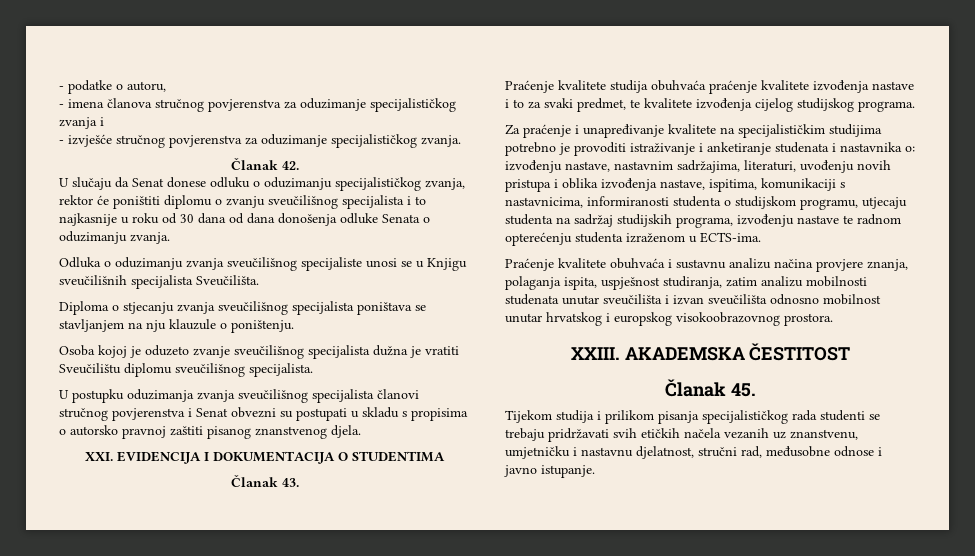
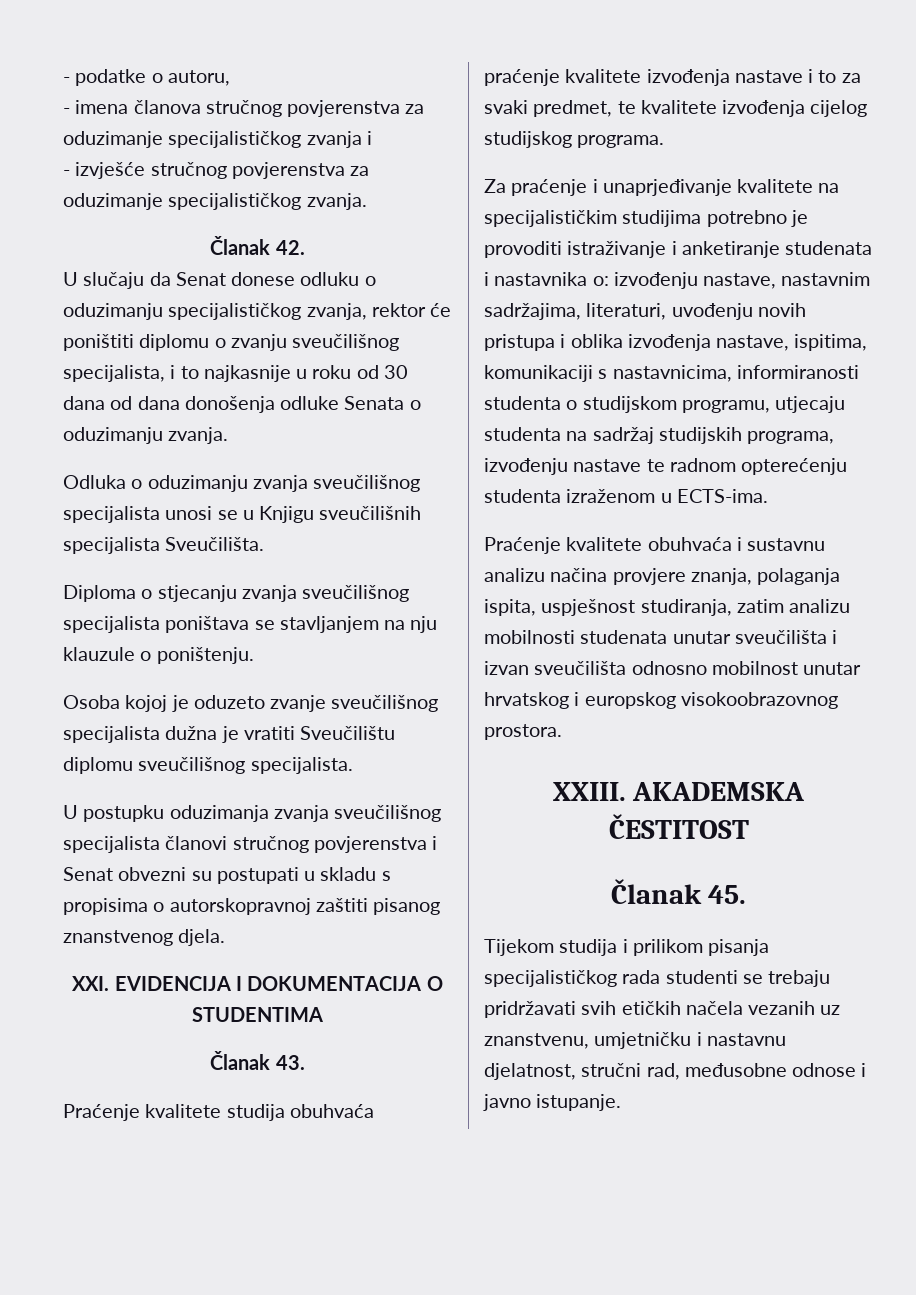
- U slučaju da Senat donese odluku o oduzimanju specijalističkog zvanja, rektor će poništiti diplomu o zvanju sveučilišnog specijalista i to najkasnije u roku od 30 dana od dana donošenja odluke Senata o oduzimanju zvanja.
+ U slučaju da Senat donese odluku o oduzimanju specijalističkog zvanja, rektor će poništiti diplomu o zvanju sveučilišnog specijalista, i to najkasnije u roku od 30 dana od dana donošenja odluke Senata o oduzimanju zvanja.
- Odluka o oduzimanju zvanja sveučilišnog specijaliste unosi se u Knjigu sveučilišnih specijalista Sveučilišta.
+ Odluka o oduzimanju zvanja sveučilišnog specijalista unosi se u Knjigu sveučilišnih specijalista Sveučilišta.
- U postupku oduzimanja zvanja sveučilišnog specijalista članovi stručnog povjerenstva i Senat obvezni su postupati u skladu s propisima o autorsko pravnoj zaštiti pisanog znanstvenog djela.
+ U postupku oduzimanja zvanja sveučilišnog specijalista članovi stručnog povjerenstva i Senat obvezni su postupati u skladu s propisima o autorskopravnoj zaštiti pisanog znanstvenog djela.
- Za praćenje i unapređivanje kvalitete na specijalističkim studijima potrebno je provoditi istraživanje i anketiranje studenata i nastavnika o: izvođenju nastave, nastavnim sadržajima, literaturi, uvođenju novih pristupa i oblika izvođenja nastave, ispitima, komunikaciji s nastavnicima, informiranosti studenta o studijskom programu, utjecaju studenta na sadržaj studijskih programa, izvođenju nastave te radnom opterećenju studenta izraženom u ECTS-ima.
+ Za praćenje i unaprjeđivanje kvalitete na specijalističkim studijima potrebno je provoditi istraživanje i anketiranje studenata i nastavnika o: izvođenju nastave, nastavnim sadržajima, literaturi, uvođenju novih pristupa i oblika izvođenja nastave, ispitima, komunikaciji s nastavnicima, informiranosti studenta o studijskom programu, utjecaju studenta na sadržaj studijskih programa, izvođenju nastave te radnom opterećenju studenta izraženom u ECTS-ima.

